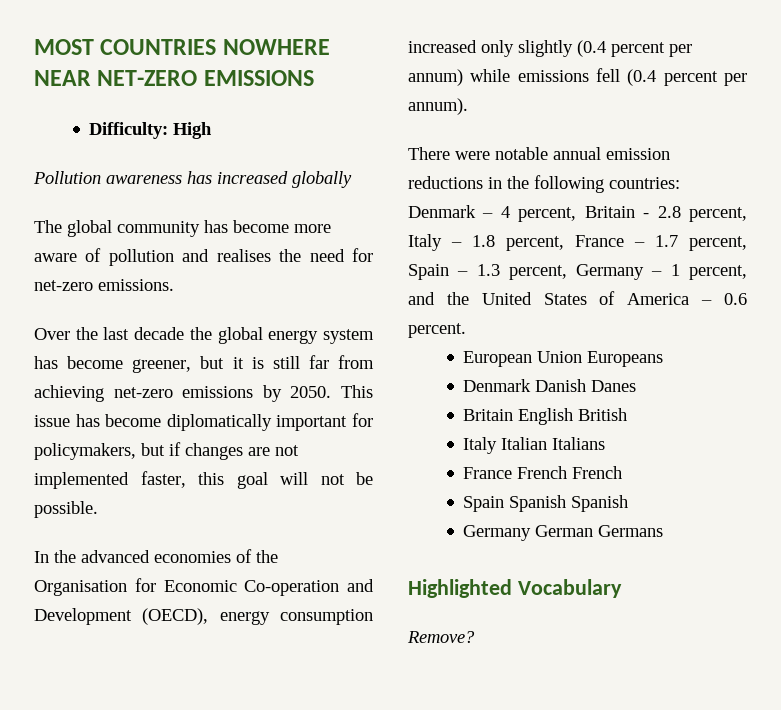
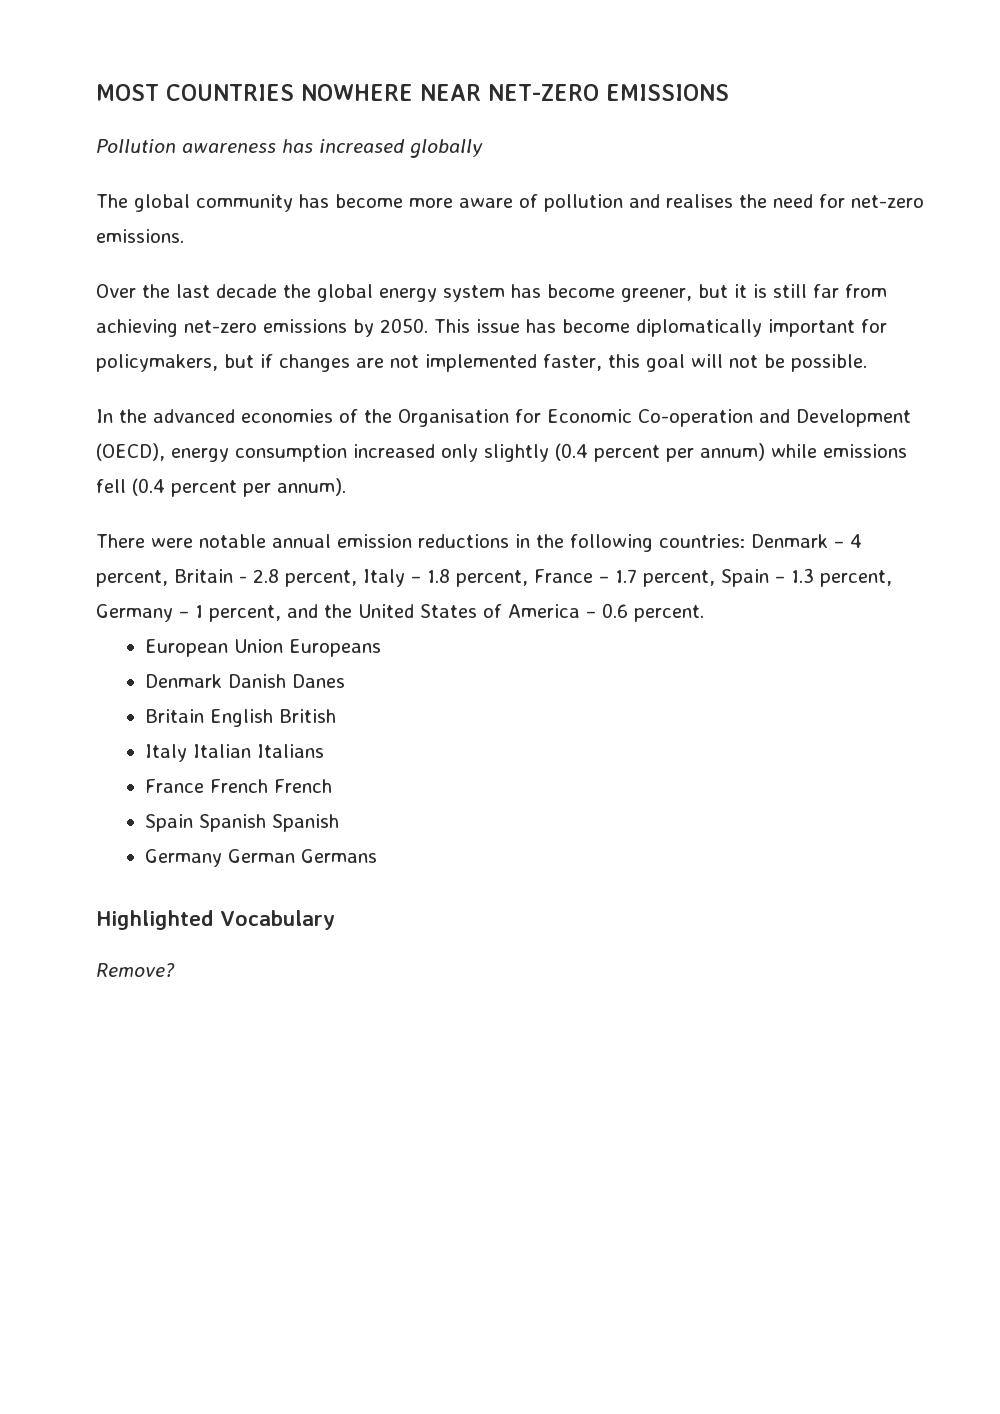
- Difficulty: High

